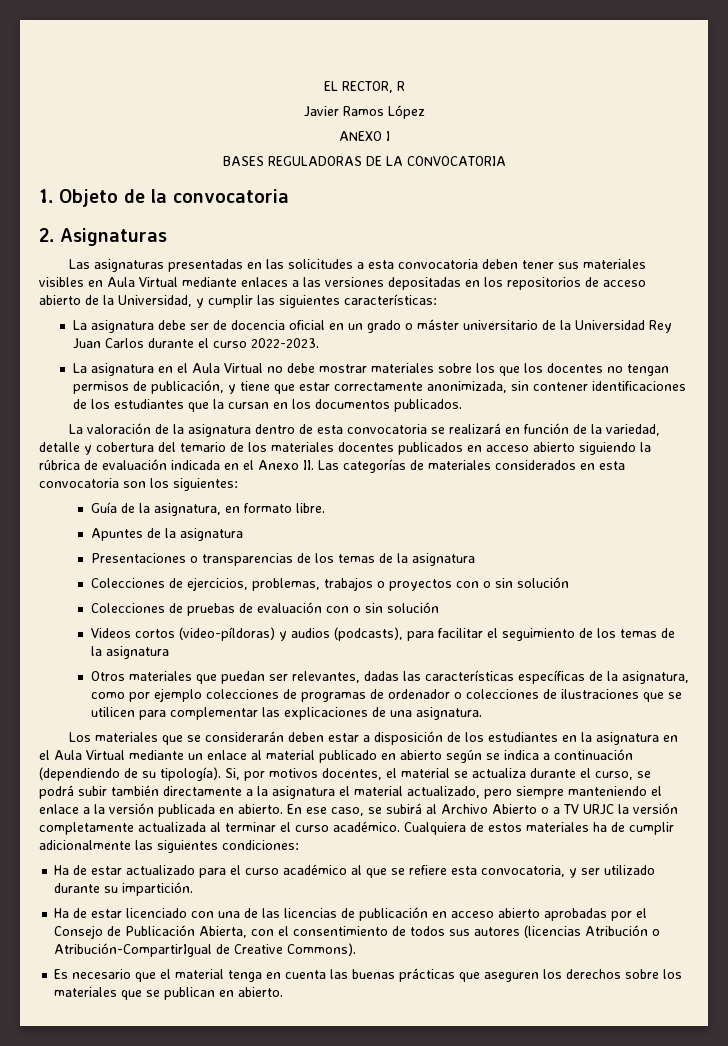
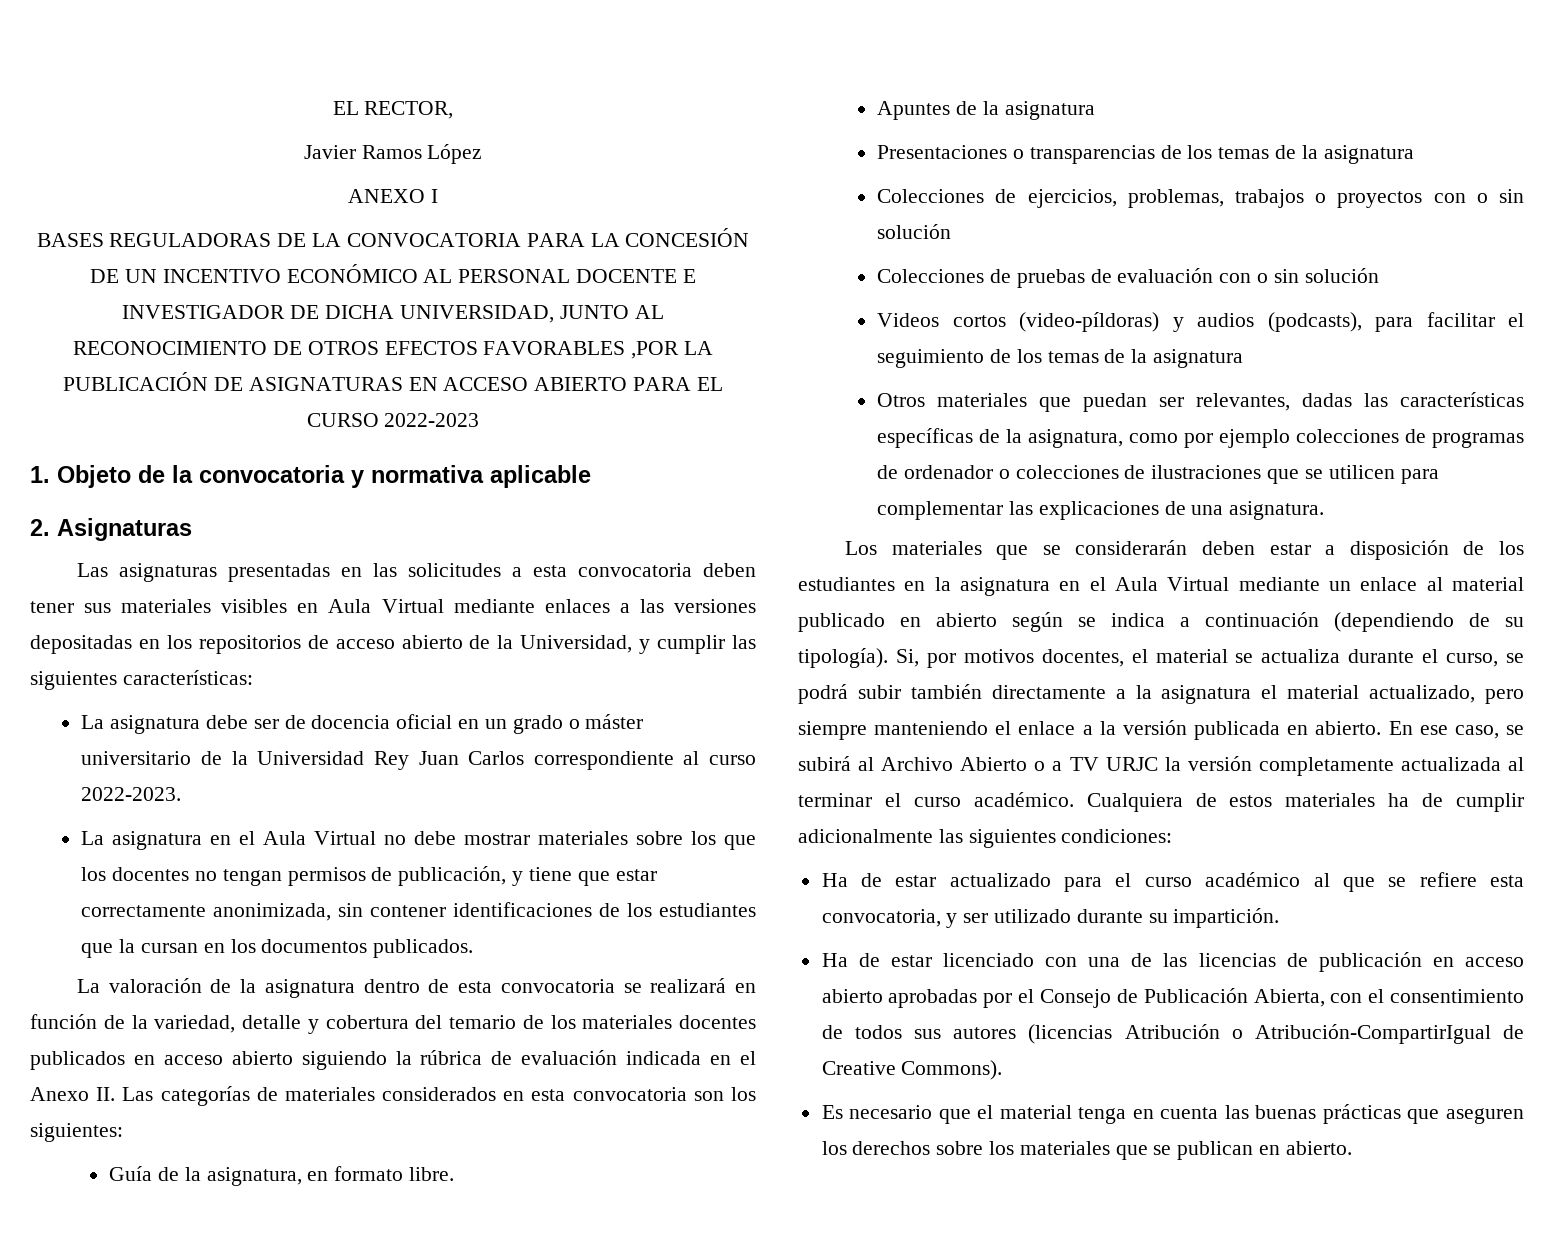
- EL RECTOR, R
+ EL RECTOR,
- BASES REGULADORAS DE LA CONVOCATORIA
+ BASES REGULADORAS DE LA CONVOCATORIA PARA LA CONCESIÓN DE UN INCENTIVO ECONÓMICO AL PERSONAL DOCENTE E INVESTIGADOR DE DICHA UNIVERSIDAD, JUNTO AL RECONOCIMIENTO DE OTROS EFECTOS FAVORABLES ,POR LA PUBLICACIÓN DE ASIGNATURAS EN ACCESO ABIERTO PARA EL CURSO 2022-2023
- 1. Objeto de la convocatoria
+ 1. Objeto de la convocatoria y normativa aplicable
- La asignatura debe ser de docencia oficial en un grado o máster universitario de la Universidad Rey Juan Carlos durante el curso 2022-2023.
+ La asignatura debe ser de docencia oficial en un grado o máster universitario de la Universidad Rey Juan Carlos correspondiente al curso 2022-2023.

